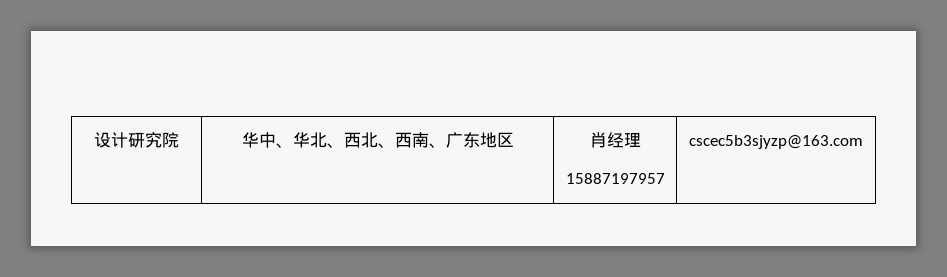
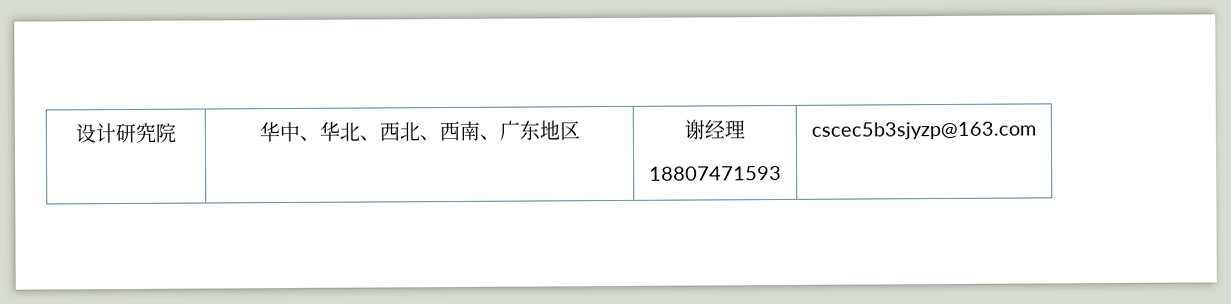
- 设计研究院 | 华中、华北、西北、西南、广东地区 | 肖经理
- 15887197957 | cscec5b3sjyzp@163.com
+ 设计研究院 | 华中、华北、西北、西南、广东地区 | 谢经理
+ 18807471593 | cscec5b3sjyzp@163.com

